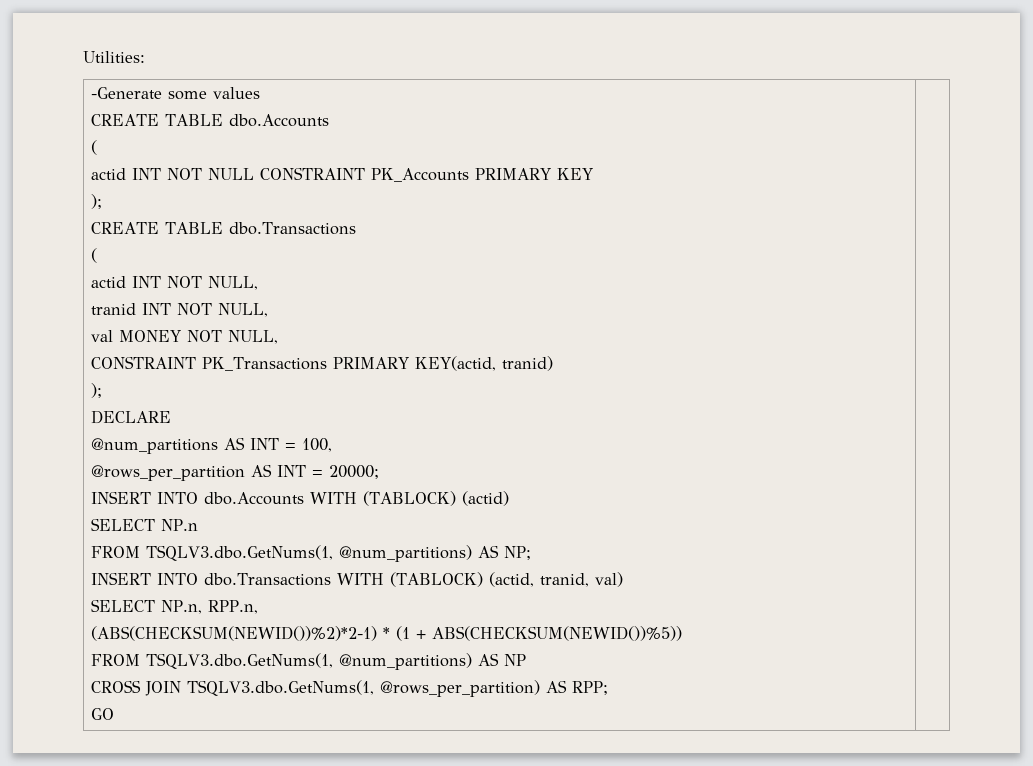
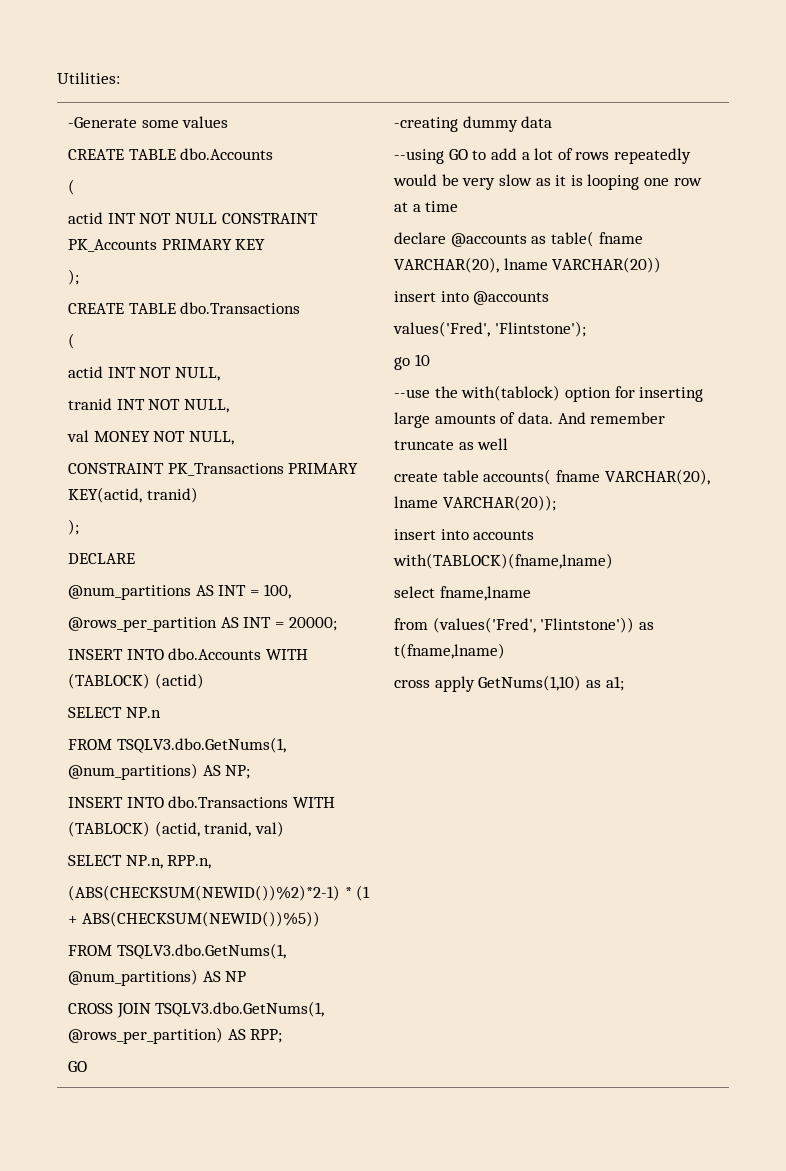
+ -creating dummy data
+ --using GO to add a lot of rows repeatedly would be very slow as it is looping one row at a time
+ declare @accounts as table( fname VARCHAR(20), lname VARCHAR(20))
+ insert into @accounts
+ values('Fred', 'Flintstone');
+ go 10
+ --use the with(tablock) option for inserting large amounts of data. And remember truncate as well
+ create table accounts( fname VARCHAR(20), lname VARCHAR(20));
+ insert into accounts with(TABLOCK)(fname,lname)
+ select fname,lname
+ from (values('Fred', 'Flintstone')) as t(fname,lname)
+ cross apply GetNums(1,10) as a1;

